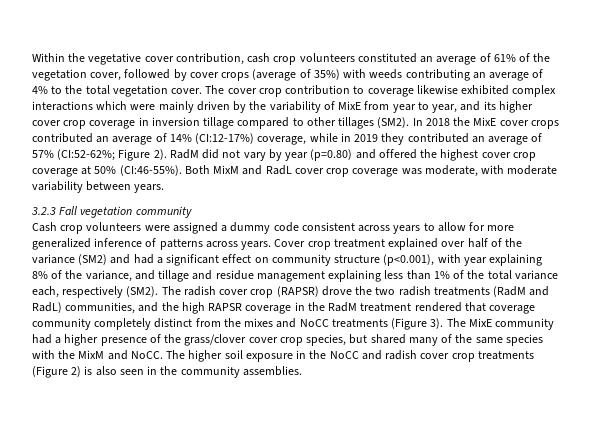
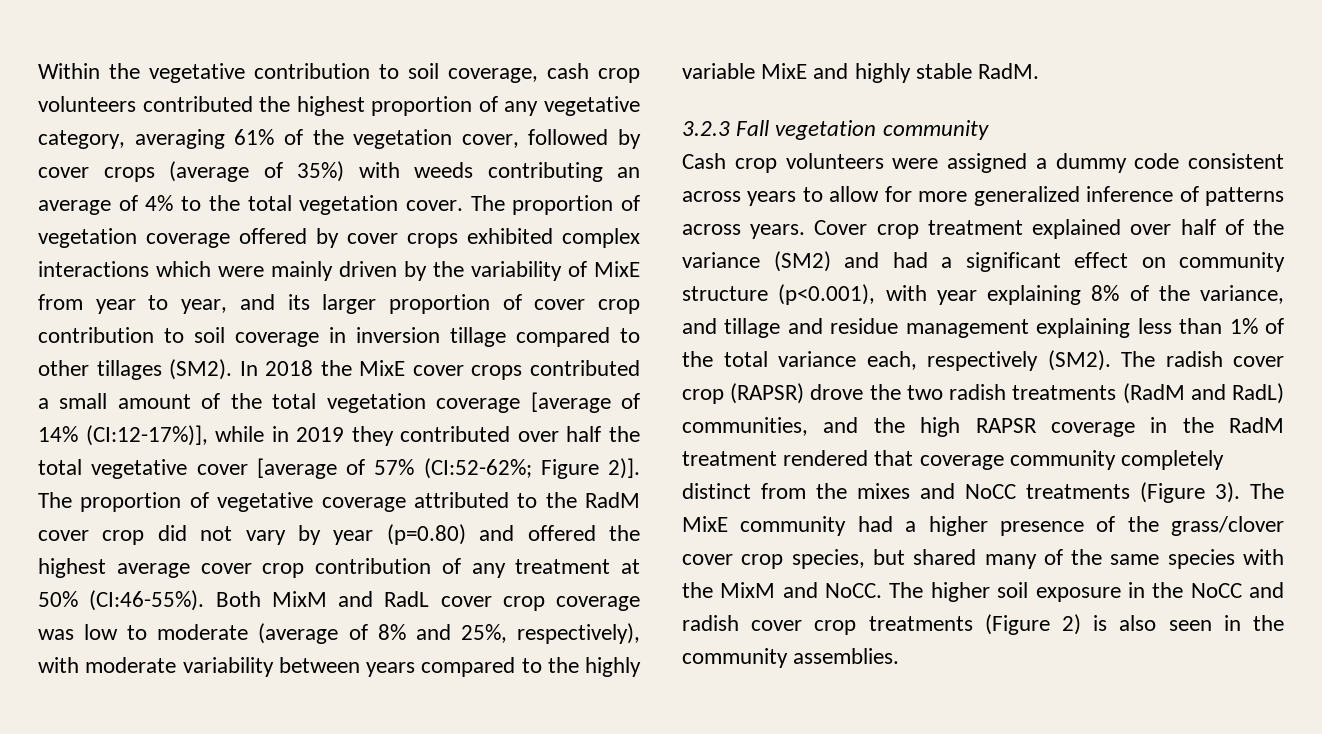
- Within the vegetative cover contribution, cash crop volunteers constituted an average of 61% of the vegetation cover, followed by cover crops (average of 35%) with weeds contributing an average of 4% to the total vegetation cover.
+ Within the vegetative contribution to soil coverage, cash crop volunteers contributed the highest proportion of any vegetative category, averaging 61% of the vegetation cover, followed by cover crops (average of 35%) with weeds contributing an average of 4% to the total vegetation cover.
- The cover crop contribution to coverage likewise exhibited complex interactions which were mainly driven by the variability of MixE from year to year, and its higher cover crop coverage in inversion tillage compared to other tillages (SM2).
+ The proportion of vegetation coverage offered by cover crops exhibited complex interactions which were mainly driven by the variability of MixE from year to year, and its larger proportion of cover crop contribution to soil coverage in inversion tillage compared to other tillages (SM2).
- In 2018 the MixE cover crops contributed an average of 14% (CI:12-17%) coverage, while in 2019 they contributed an average of 57% (CI:52-62%; Figure 2). RadM did not vary by year (p=0.80) and offered the highest cover crop coverage at 50% (CI:46-55%).
+ In 2018 the MixE cover crops contributed a small amount of the total vegetation coverage [average of 14% (CI:12-17%)], while in 2019 they contributed over half the total vegetative cover [average of 57% (CI:52-62%; Figure 2)]. The proportion of vegetative coverage attributed to the RadM cover crop did not vary by year (p=0.80) and offered the highest average cover crop contribution of any treatment at 50% (CI:46-55%).
- Both MixM and RadL cover crop coverage was moderate, with moderate variability between years.
+ Both MixM and RadL cover crop coverage was low to moderate (average of 8% and 25%, respectively), with moderate variability between years compared to the highly variable MixE and highly stable RadM.

